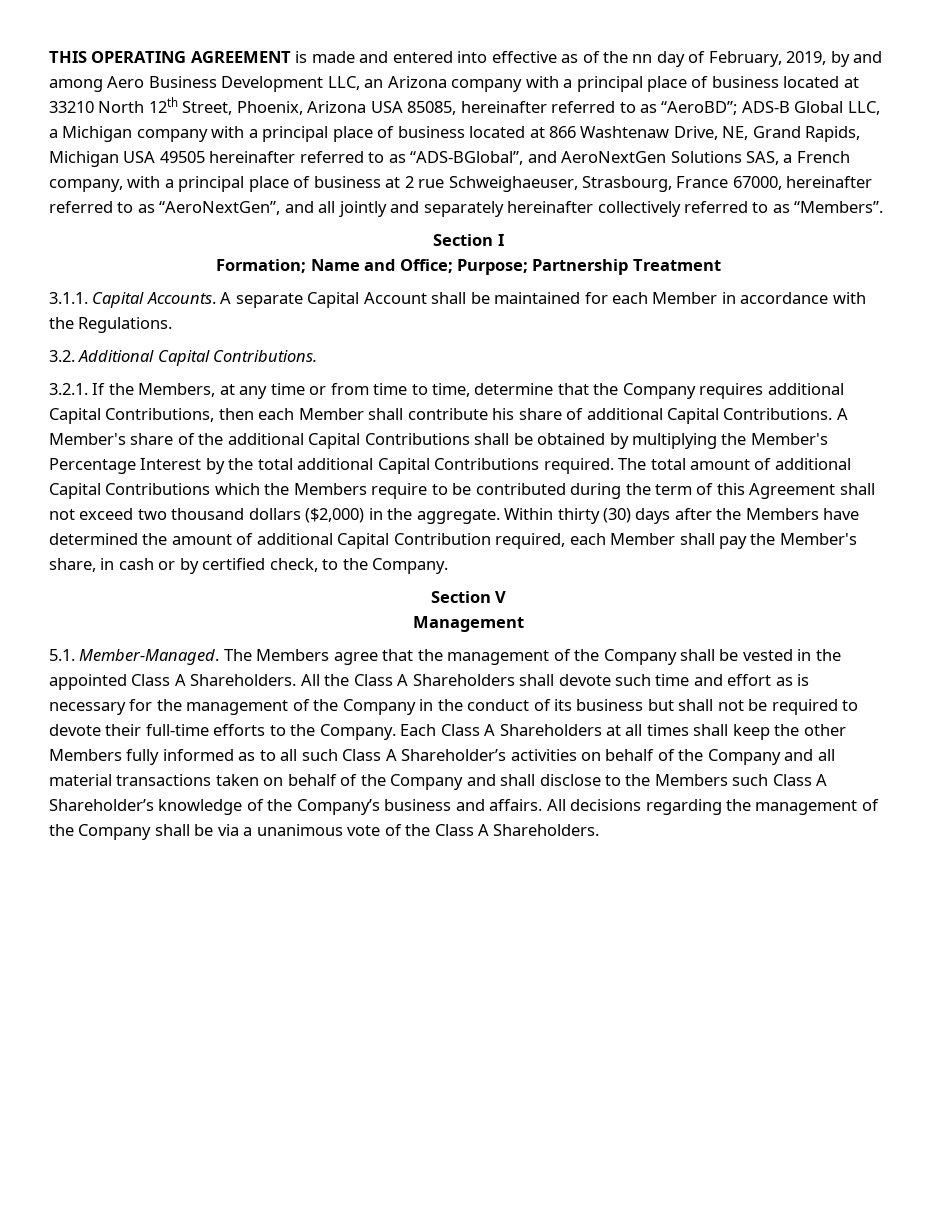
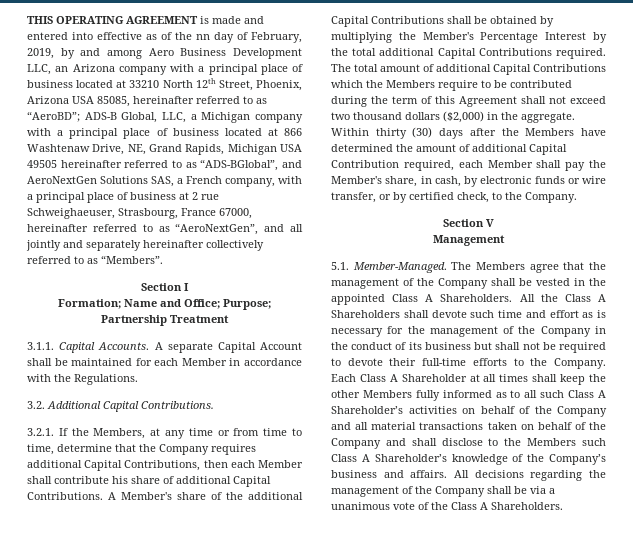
- ADS-B Global LLC, a Michigan company with a principal place of business located at 866 Washtenaw Drive, NE, Grand Rapids, Michigan USA 49505 hereinafter referred to as “ADS-BGlobal”, and AeroNextGen Solutions SAS, a French company, with a principal place of business at 2 rue Schweighaeuser, Strasbourg, France 67000, hereinafter referred to as “AeroNextGen”, and all jointly and separately hereinafter collectively referred to as “Members”.
+ ADS-B Global, LLC, a Michigan company with a principal place of business located at 866 Washtenaw Drive, NE, Grand Rapids, Michigan USA 49505 hereinafter referred to as “ADS-BGlobal”, and AeroNextGen Solutions SAS, a French company, with a principal place of business at 2 rue Schweighaeuser, Strasbourg, France 67000, hereinafter referred to as “AeroNextGen”, and all jointly and separately hereinafter collectively referred to as “Members”.
- Within thirty (30) days after the Members have determined the amount of additional Capital Contribution required, each Member shall pay the Member's share, in cash or by certified check, to the Company.
+ Within thirty (30) days after the Members have determined the amount of additional Capital Contribution required, each Member shall pay the Member's share, in cash, by electronic funds or wire transfer, or by certified check, to the Company.
- Each Class A Shareholders at all times shall keep the other Members fully informed as to all such Class A Shareholder’s activities on behalf of the Company and all material transactions taken on behalf of the Company and shall disclose to the Members such Class A Shareholder’s knowledge of the Company’s business and affairs.
+ Each Class A Shareholder at all times shall keep the other Members fully informed as to all such Class A Shareholder’s activities on behalf of the Company and all material transactions taken on behalf of the Company and shall disclose to the Members such Class A Shareholder’s knowledge of the Company’s business and affairs.

